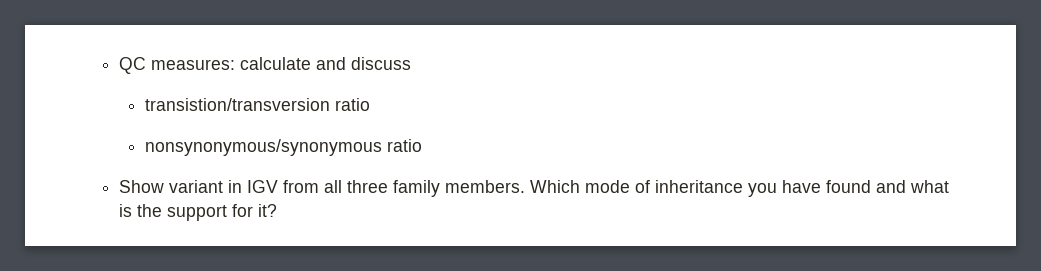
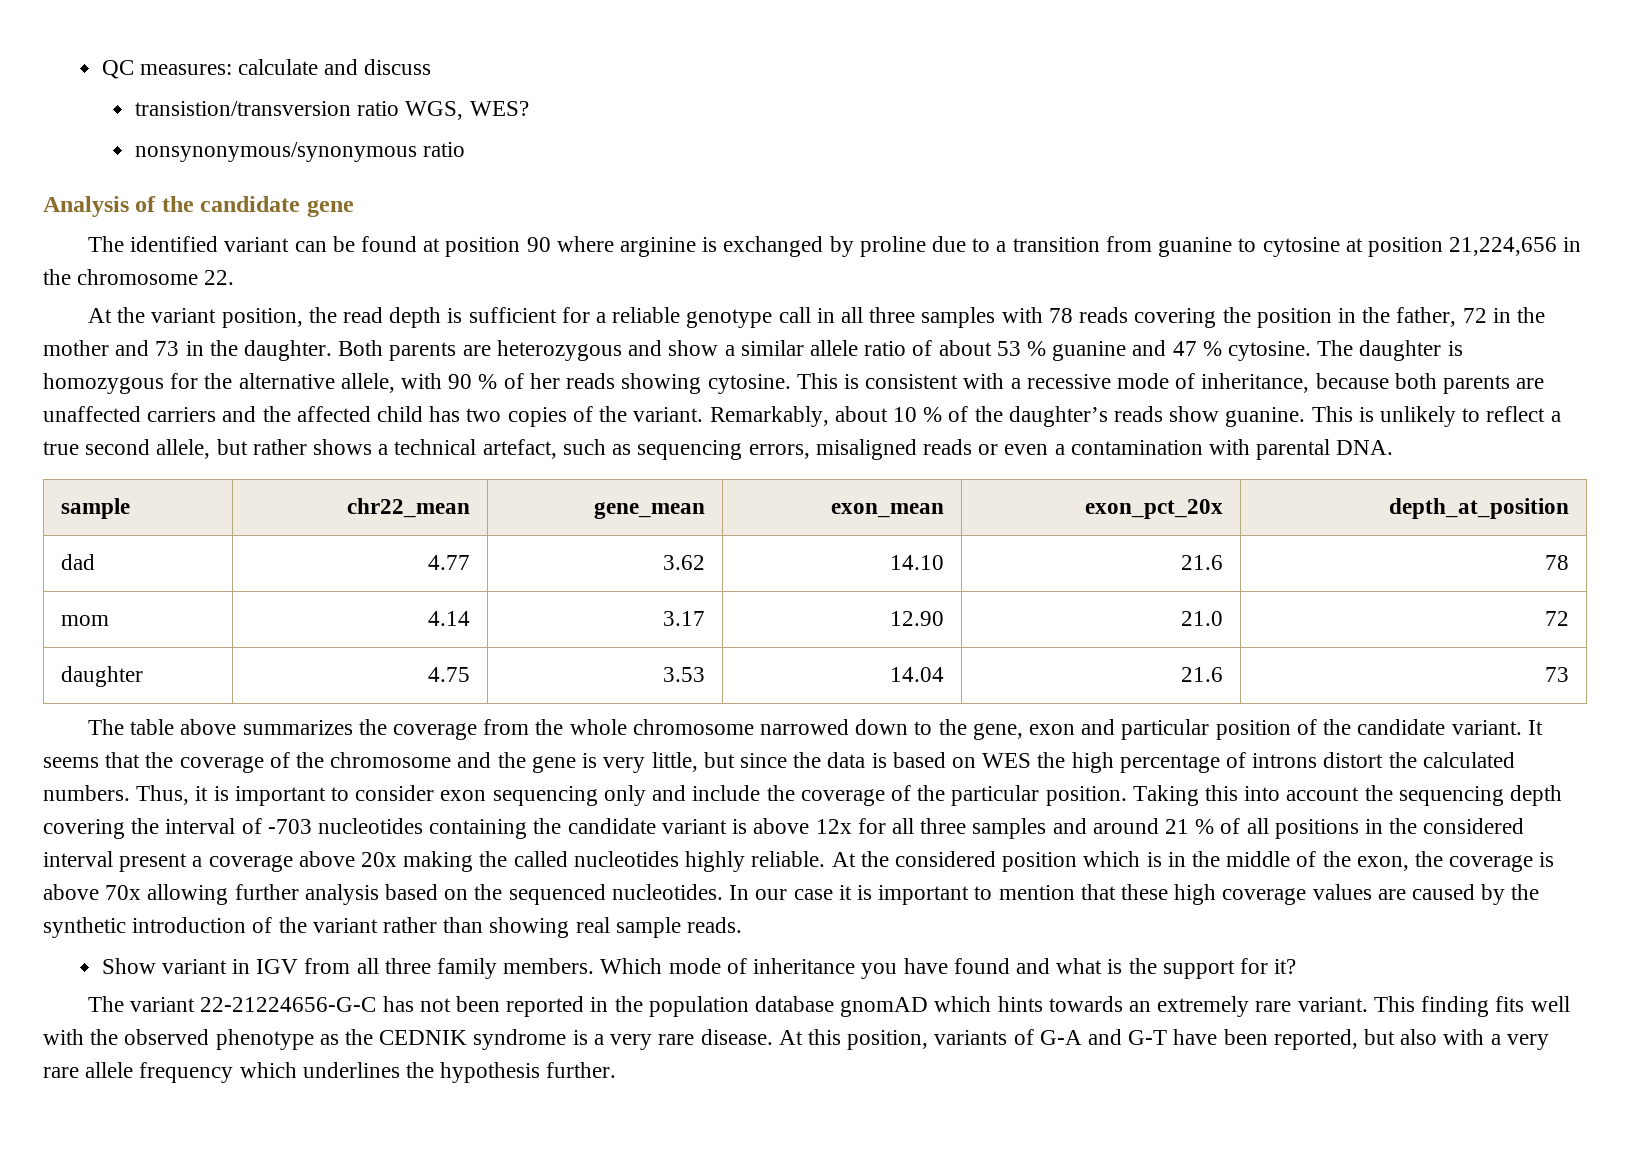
- transistion/transversion ratio
+ transistion/transversion ratio WGS, WES?
+ Analysis of the candidate gene
+ The identified variant can be found at position 90 where arginine is exchanged by proline due to a transition from guanine to cytosine at position 21,224,656 in the chromosome 22.
+ At the variant position, the read depth is sufficient for a reliable genotype call in all three samples with 78 reads covering the position in the father, 72 in the mother and 73 in the daughter. Both parents are heterozygous and show a similar allele ratio of about 53 % guanine and 47 % cytosine. The daughter is homozygous for the alternative allele, with 90 % of her reads showing cytosine. This is consistent with a recessive mode of inheritance, because both parents are unaffected carriers and the affected child has two copies of the variant. Remarkably, about 10 % of the daughter’s reads show guanine. This is unlikely to reflect a true second allele, but rather shows a technical artefact, such as sequencing errors, misaligned reads or even a contamination with parental DNA.
+ sample | chr22_mean | gene_mean | exon_mean | exon_pct_20x | depth_at_position
+ dad | 4.77 | 3.62 | 14.10 | 21.6 | 78
+ mom | 4.14 | 3.17 | 12.90 | 21.0 | 72
+ daughter | 4.75 | 3.53 | 14.04 | 21.6 | 73
+ The table above summarizes the coverage from the whole chromosome narrowed down to the gene, exon and particular position of the candidate variant. It seems that the coverage of the chromosome and the gene is very little, but since the data is based on WES the high percentage of introns distort the calculated numbers. Thus, it is important to consider exon sequencing only and include the coverage of the particular position. Taking this into account the sequencing depth covering the interval of -703 nucleotides containing the candidate variant is above 12x for all three samples and around 21 % of all positions in the considered interval present a coverage above 20x making the called nucleotides highly reliable. At the considered position which is in the middle of the exon, the coverage is above 70x allowing further analysis based on the sequenced nucleotides. In our case it is important to mention that these high coverage values are caused by the synthetic introduction of the variant rather than showing real sample reads.
+ The variant 22-21224656-G-C has not been reported in the population database gnomAD which hints towards an extremely rare variant. This finding fits well with the observed phenotype as the CEDNIK syndrome is a very rare disease. At this position, variants of G-A and G-T have been reported, but also with a very rare allele frequency which underlines the hypothesis further.

